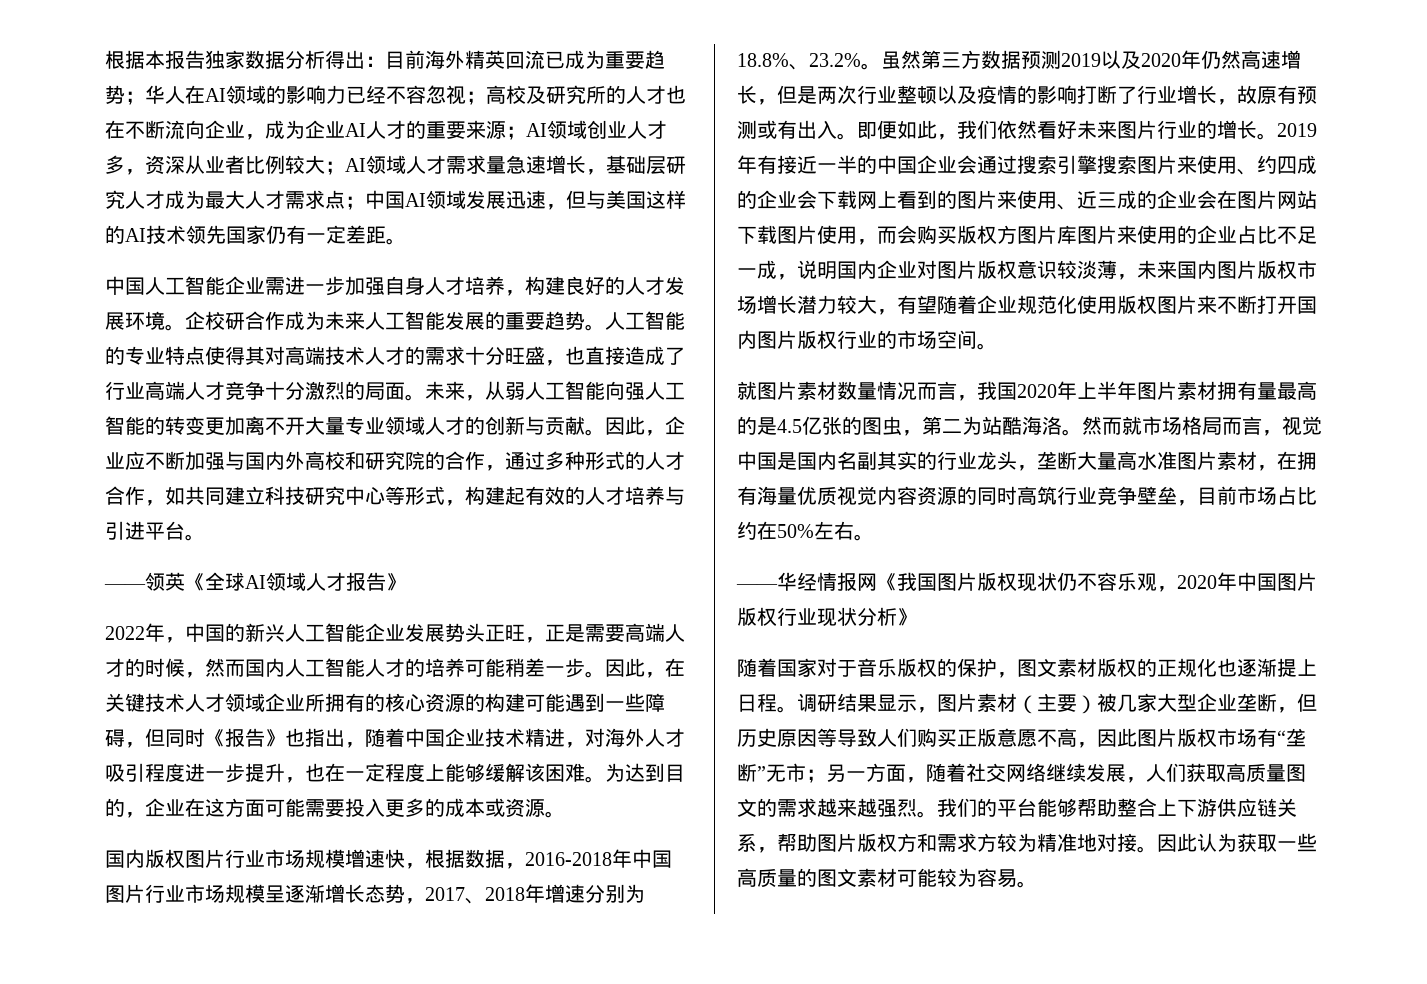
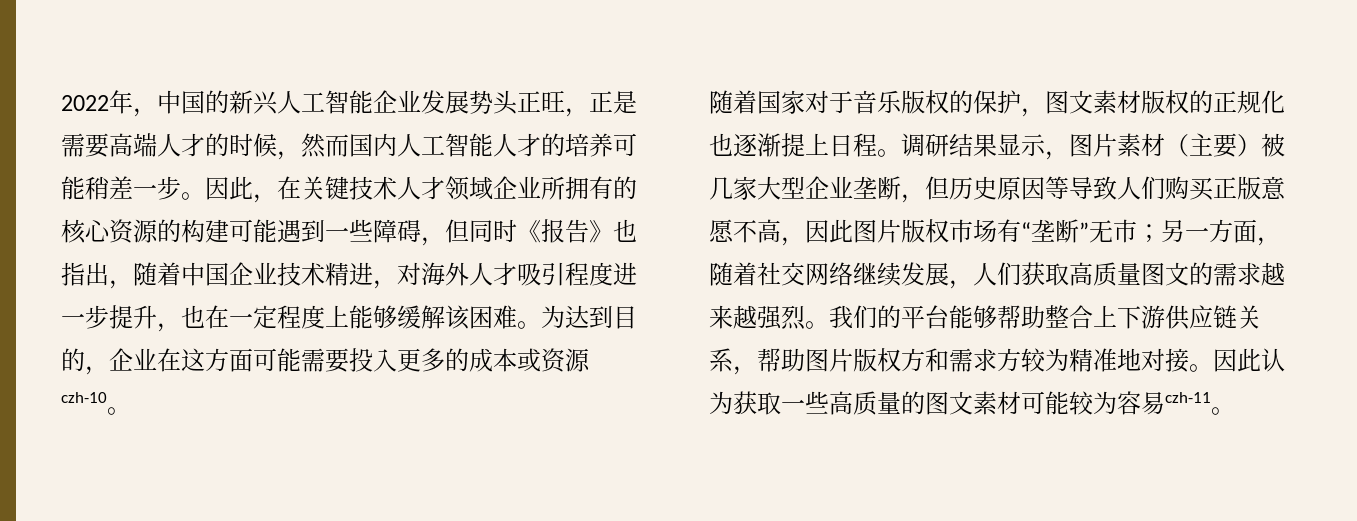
- 根据本报告独家数据分析得出：目前海外精英回流已成为重要趋势；华人在AI领域的影响力已经不容忽视；高校及研究所的人才也在不断流向企业，成为企业AI人才的重要来源；AI领域创业人才多，资深从业者比例较大；AI领域人才需求量急速增长，基础层研究人才成为最大人才需求点；中国AI领域发展迅速，但与美国这样的AI技术领先国家仍有一定差距。
- 中国人工智能企业需进一步加强自身人才培养，构建良好的人才发展环境。企校研合作成为未来人工智能发展的重要趋势。人工智能的专业特点使得其对高端技术人才的需求十分旺盛，也直接造成了行业高端人才竞争十分激烈的局面。未来，从弱人工智能向强人工智能的转变更加离不开大量专业领域人才的创新与贡献。因此，企业应不断加强与国内外高校和研究院的合作，通过多种形式的人才合作，如共同建立科技研究中心等形式，构建起有效的人才培养与引进平台。
- ——领英《全球AI领域人才报告》
- 为达到目的，企业在这方面可能需要投入更多的成本或资源。
- 国内版权图片行业市场规模增速快，根据数据，2016-2018年中国图片行业市场规模呈逐渐增长态势，2017、2018年增速分别为18.8%、23.2%。虽然第三方数据预测2019以及2020年仍然高速增长，但是两次行业整顿以及疫情的影响打断了行业增长，故原有预测或有出入。即便如此，我们依然看好未来图片行业的增长。2019年有接近一半的中国企业会通过搜索引擎搜索图片来使用、约四成的企业会下载网上看到的图片来使用、近三成的企业会在图片网站下载图片使用，而会购买版权方图片库图片来使用的企业占比不足一成，说明国内企业对图片版权意识较淡薄，未来国内图片版权市场增长潜力较大，有望随着企业规范化使用版权图片来不断打开国内图片版权行业的市场空间。
- 就图片素材数量情况而言，我国2020年上半年图片素材拥有量最高的是4.5亿张的图虫，第二为站酷海洛。然而就市场格局而言，视觉中国是国内名副其实的行业龙头，垄断大量高水准图片素材，在拥有海量优质视觉内容资源的同时高筑行业竞争壁垒，目前市场占比约在50%左右。
- ——华经情报网《我国图片版权现状仍不容乐观，2020年中国图片版权行业现状分析》
+ 为达到目的，企业在这方面可能需要投入更多的成本或资源czh-10。
- 因此认为获取一些高质量的图文素材可能较为容易。
+ 因此认为获取一些高质量的图文素材可能较为容易czh-11。

